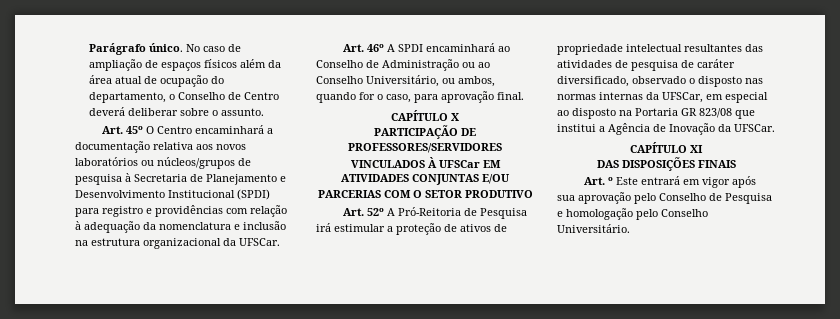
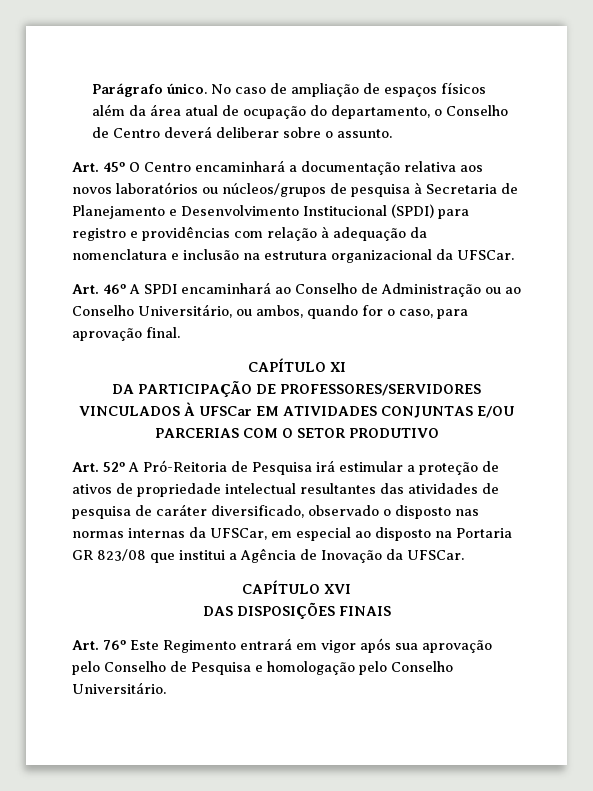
- CAPÍTULO X
- PARTICIPAÇÃO DE PROFESSORES/SERVIDORES VINCULADOS À UFSCar EM ATIVIDADES CONJUNTAS E/OU PARCERIAS COM O SETOR PRODUTIVO
+ CAPÍTULO XI
+ DA PARTICIPAÇÃO DE PROFESSORES/SERVIDORES VINCULADOS À UFSCar EM ATIVIDADES CONJUNTAS E/OU PARCERIAS COM O SETOR PRODUTIVO
- CAPÍTULO XI
+ CAPÍTULO XVI
- Art. º Este entrará em vigor após sua aprovação pelo Conselho de Pesquisa e homologação pelo Conselho Universitário.
+ Art. 76º Este Regimento entrará em vigor após sua aprovação pelo Conselho de Pesquisa e homologação pelo Conselho Universitário.

